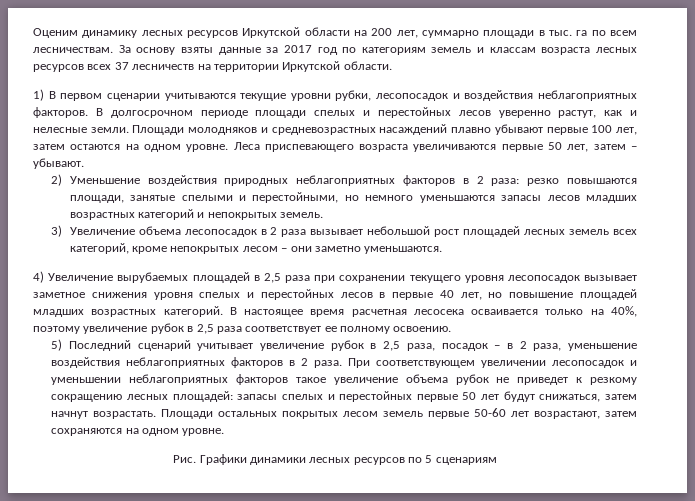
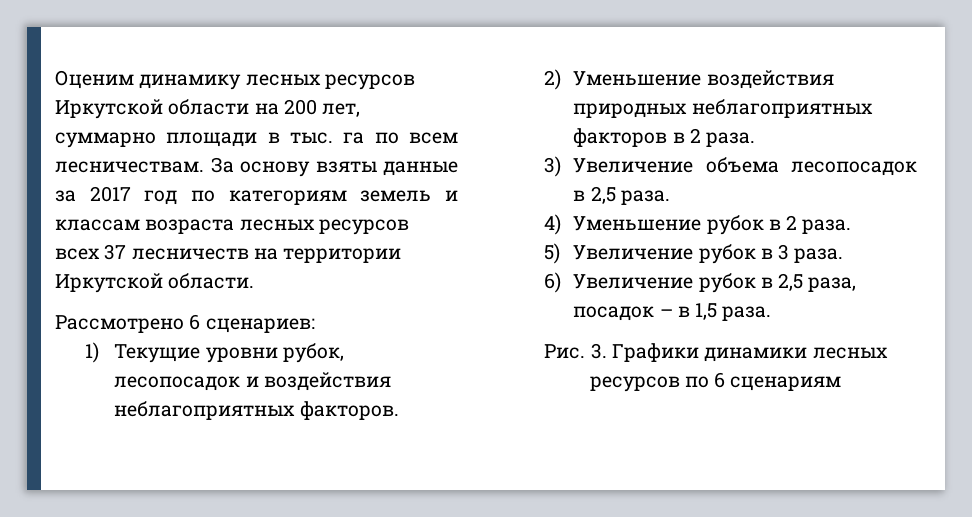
- 1) В первом сценарии учитываются текущие уровни рубки, лесопосадок и воздействия неблагоприятных факторов. В долгосрочном периоде площади спелых и перестойных лесов уверенно растут, как и нелесные земли. Площади молодняков и средневозрастных насаждений плавно убывают первые 100 лет, затем остаются на одном уровне. Леса приспевающего возраста увеличиваются первые 50 лет, затем – убывают.
+ Рассмотрено 6 сценариев:
+ 1) Текущие уровни рубок, лесопосадок и воздействия неблагоприятных факторов.
- 2) Уменьшение воздействия природных неблагоприятных факторов в 2 раза: резко повышаются площади, занятые спелыми и перестойными, но немного уменьшаются запасы лесов младших возрастных категорий и непокрытых земель.
+ 2) Уменьшение воздействия природных неблагоприятных факторов в 2 раза.
- 3) Увеличение объема лесопосадок в 2 раза вызывает небольшой рост площадей лесных земель всех категорий, кроме непокрытых лесом – они заметно уменьшаются.
- 4) Увеличение вырубаемых площадей в 2,5 раза при сохранении текущего уровня лесопосадок вызывает заметное снижения уровня спелых и перестойных лесов в первые 40 лет, но повышение площадей младших возрастных категорий. В настоящее время расчетная лесосека осваивается только на 40%, поэтому увеличение рубок в 2,5 раза соответствует ее полному освоению.
- 5) Последний сценарий учитывает увеличение рубок в 2,5 раза, посадок – в 2 раза, уменьшение воздействия неблагоприятных факторов в 2 раза. При соответствующем увеличении лесопосадок и уменьшении неблагоприятных факторов такое увеличение объема рубок не приведет к резкому сокращению лесных площадей: запасы спелых и перестойных первые 50 лет будут снижаться, затем начнут возрастать. Площади остальных покрытых лесом земель первые 50-60 лет возрастают, затем сохраняются на одном уровне.
+ 3) Увеличение объема лесопосадок в 2,5 раза.
+ 4) Уменьшение рубок в 2 раза.
+ 5) Увеличение рубок в 3 раза.
+ 6) Увеличение рубок в 2,5 раза, посадок – в 1,5 раза.
- Рис. Графики динамики лесных ресурсов по 5 сценариям
+ Рис. 3. Графики динамики лесных ресурсов по 6 сценариям

